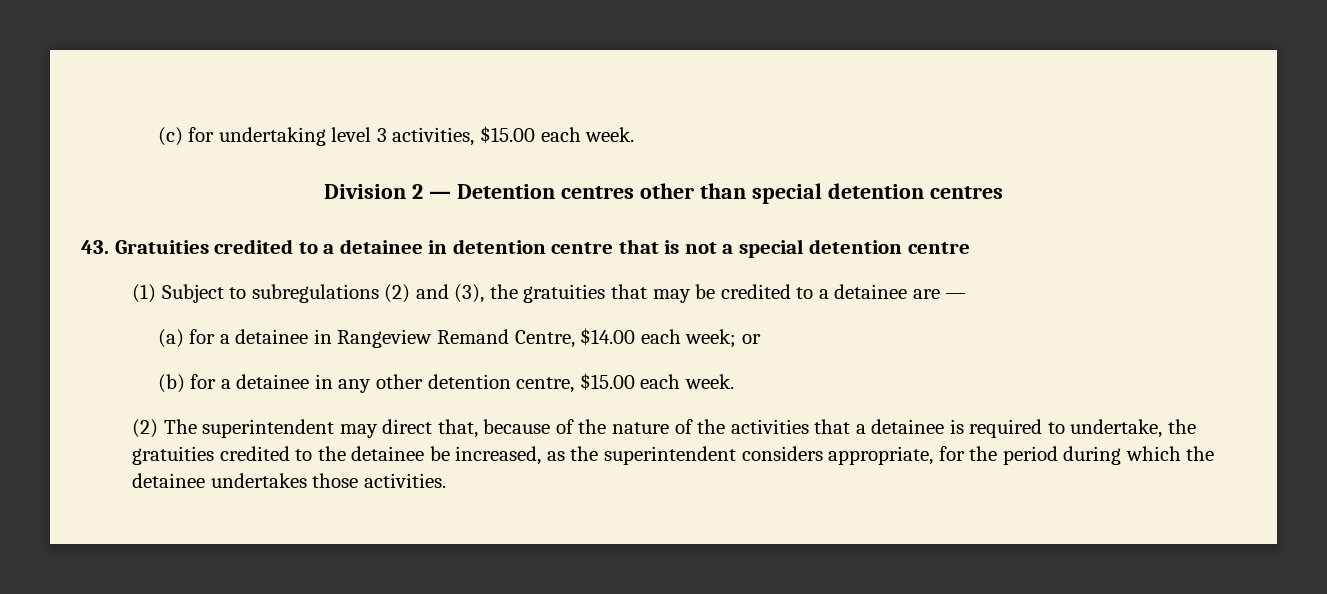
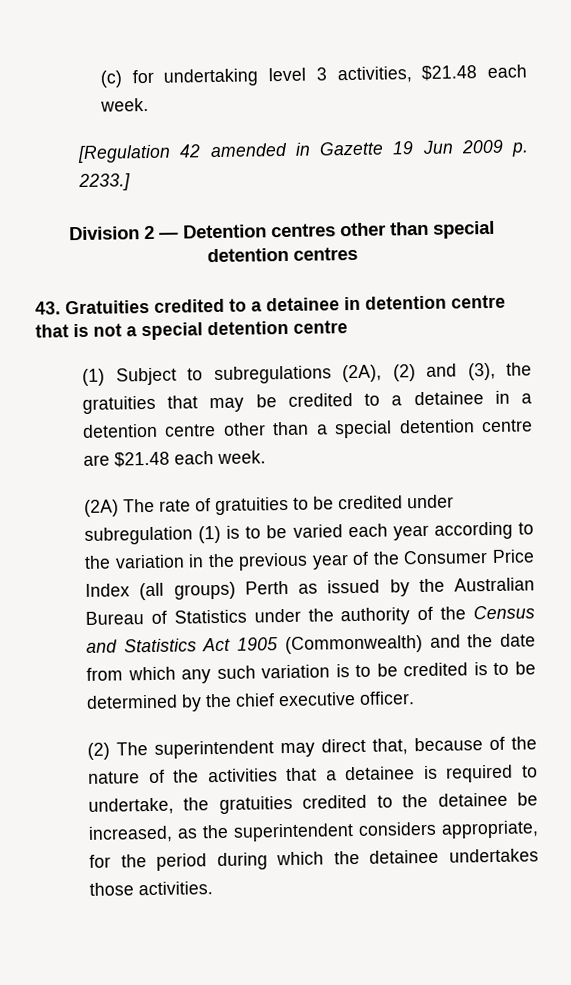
- (c) for undertaking level 3 activities, $15.00 each week.
+ (c) for undertaking level 3 activities, $21.48 each week.
+ [Regulation 42 amended in Gazette 19 Jun 2009 p. 2233.]
- (1) Subject to subregulations (2) and (3), the gratuities that may be credited to a detainee are —
- (a) for a detainee in Rangeview Remand Centre, $14.00 each week; or
- (b) for a detainee in any other detention centre, $15.00 each week.
+ (1) Subject to subregulations (2A), (2) and (3), the gratuities that may be credited to a detainee in a detention centre other than a special detention centre are $21.48 each week.
+ (2A) The rate of gratuities to be credited under subregulation (1) is to be varied each year according to the variation in the previous year of the Consumer Price Index (all groups) Perth as issued by the Australian Bureau of Statistics under the authority of the Census and Statistics Act 1905 (Commonwealth) and the date from which any such variation is to be credited is to be determined by the chief executive officer.

